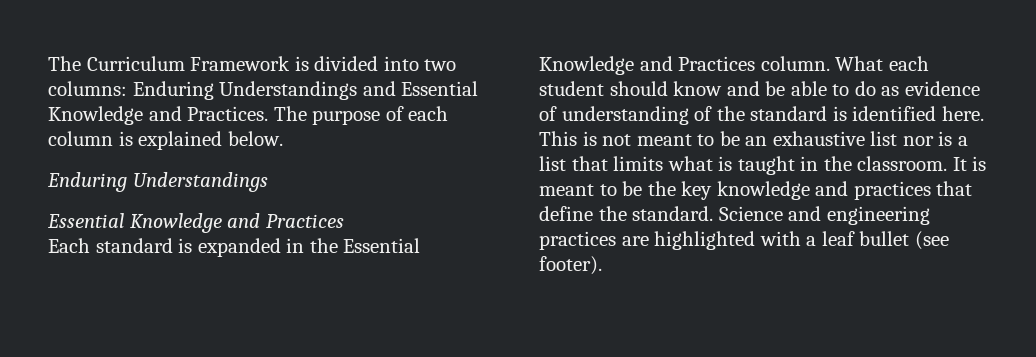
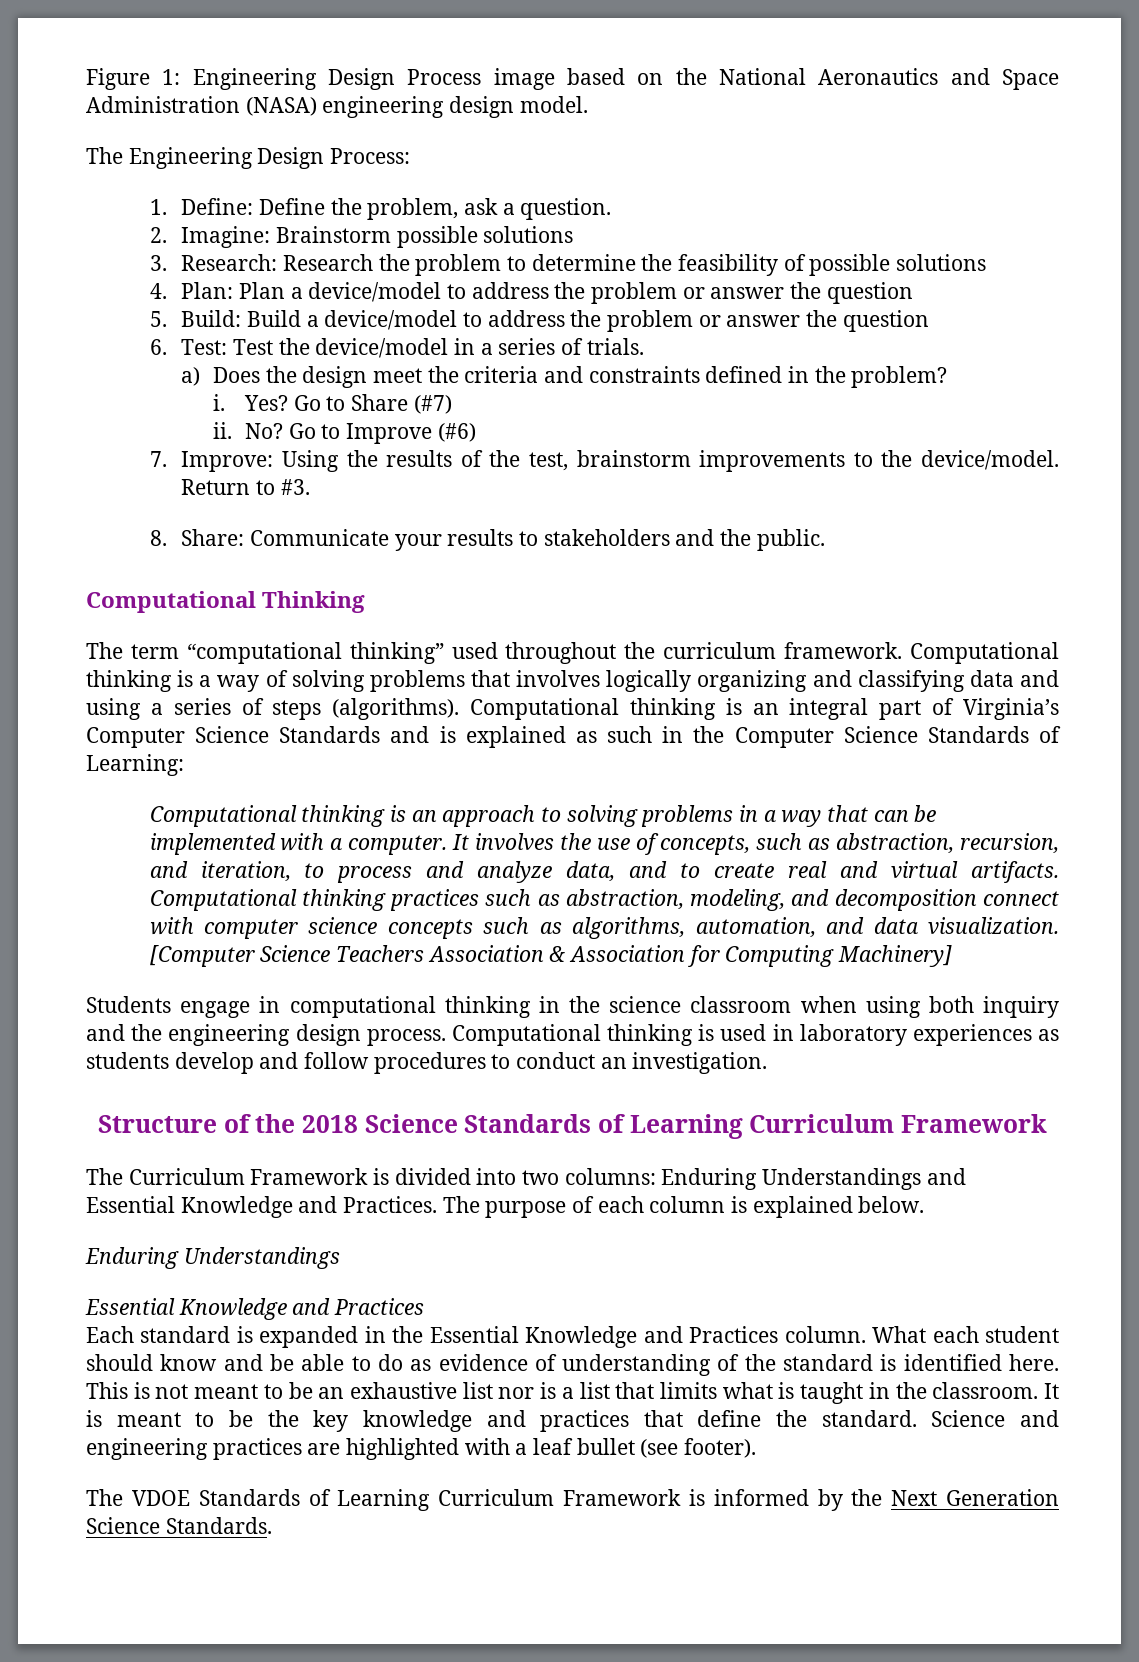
+ Figure 1: Engineering Design Process image based on the National Aeronautics and Space Administration (NASA) engineering design model.
+ The Engineering Design Process:
+ 1. Define: Define the problem, ask a question.
+ 2. Imagine: Brainstorm possible solutions
+ 3. Research: Research the problem to determine the feasibility of possible solutions
+ 4. Plan: Plan a device/model to address the problem or answer the question
+ 5. Build: Build a device/model to address the problem or answer the question
+ 6. Test: Test the device/model in a series of trials.
+ a) Does the design meet the criteria and constraints defined in the problem?
+ i. Yes? Go to Share (#7)
+ ii. No? Go to Improve (#6)
+ 7. Improve: Using the results of the test, brainstorm improvements to the device/model. Return to #3.
+ 8. Share: Communicate your results to stakeholders and the public.
+ Computational Thinking
+ The term “computational thinking” used throughout the curriculum framework. Computational thinking is a way of solving problems that involves logically organizing and classifying data and using a series of steps (algorithms). Computational thinking is an integral part of Virginia’s Computer Science Standards and is explained as such in the Computer Science Standards of Learning:
+ Computational thinking is an approach to solving problems in a way that can be implemented with a computer. It involves the use of concepts, such as abstraction, recursion, and iteration, to process and analyze data, and to create real and virtual artifacts. Computational thinking practices such as abstraction, modeling, and decomposition connect with computer science concepts such as algorithms, automation, and data visualization. [Computer Science Teachers Association & Association for Computing Machinery]
+ Students engage in computational thinking in the science classroom when using both inquiry and the engineering design process. Computational thinking is used in laboratory experiences as students develop and follow procedures to conduct an investigation.
+ Structure of the 2018 Science Standards of Learning Curriculum Framework
+ The VDOE Standards of Learning Curriculum Framework is informed by the Next Generation Science Standards.

